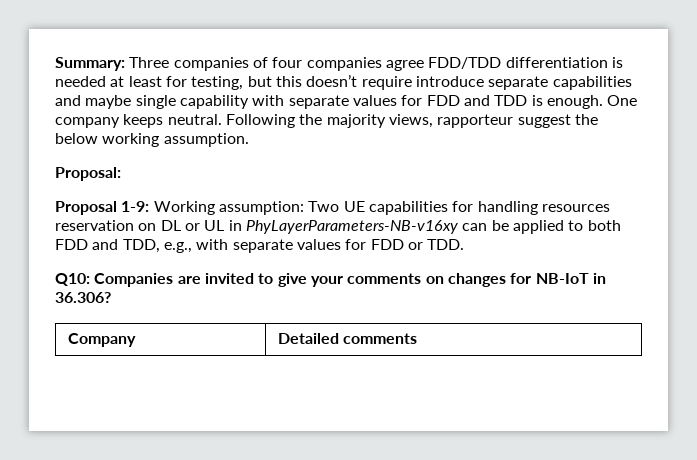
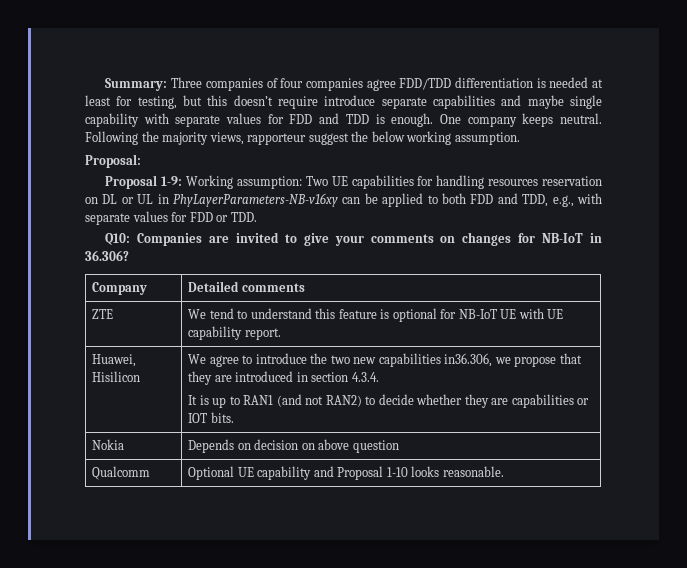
+ ZTE | We tend to understand this feature is optional for NB-IoT UE with UE capability report.
+ Huawei, Hisilicon | We agree to introduce the two new capabilities in36.306, we propose that they are introduced in section 4.3.4.
+ It is up to RAN1 (and not RAN2) to decide whether they are capabilities or IOT bits.
+ Nokia | Depends on decision on above question
+ Qualcomm | Optional UE capability and Proposal 1-10 looks reasonable.

